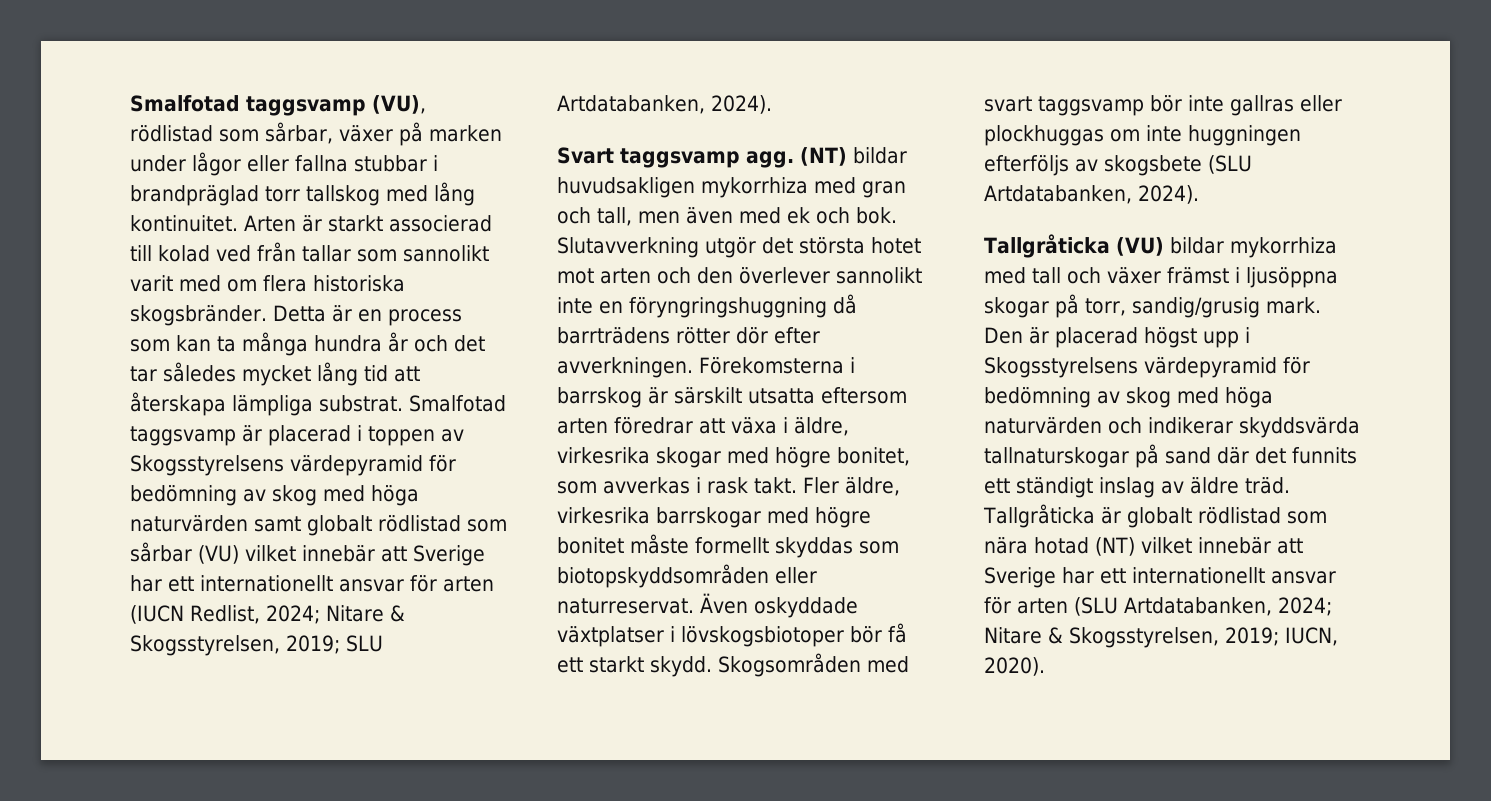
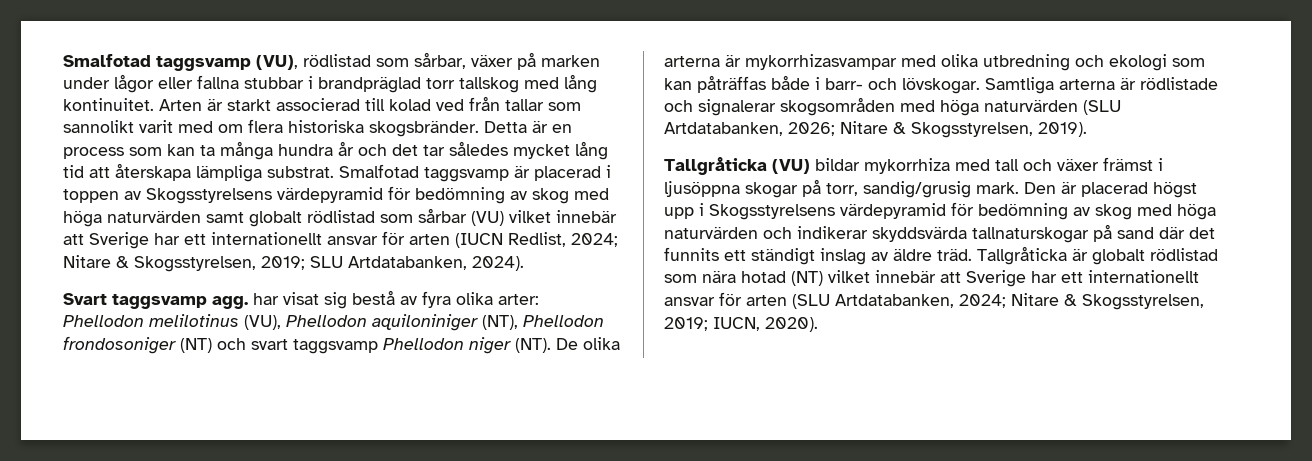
- Svart taggsvamp agg. (NT) bildar huvudsakligen mykorrhiza med gran och tall, men även med ek och bok. Slutavverkning utgör det största hotet mot arten och den överlever sannolikt inte en föryngringshuggning då barrträdens rötter dör efter avverkningen. Förekomsterna i barrskog är särskilt utsatta eftersom arten föredrar att växa i äldre, virkesrika skogar med högre bonitet, som avverkas i rask takt. Fler äldre, virkesrika barrskogar med högre bonitet måste formellt skyddas som biotopskyddsområden eller naturreservat. Även oskyddade växtplatser i lövskogsbiotoper bör få ett starkt skydd. Skogsområden med svart taggsvamp bör inte gallras eller plockhuggas om inte huggningen efterföljs av skogsbete (SLU Artdatabanken, 2024).
+ Svart taggsvamp agg. har visat sig bestå av fyra olika arter: Phellodon melilotinus (VU), Phellodon aquiloniniger (NT), Phellodon frondosoniger (NT) och svart taggsvamp Phellodon niger (NT). De olika arterna är mykorrhizasvampar med olika utbredning och ekologi som kan påträffas både i barr- och lövskogar. Samtliga arterna är rödlistade och signalerar skogsområden med höga naturvärden (SLU Artdatabanken, 2026; Nitare & Skogsstyrelsen, 2019).

